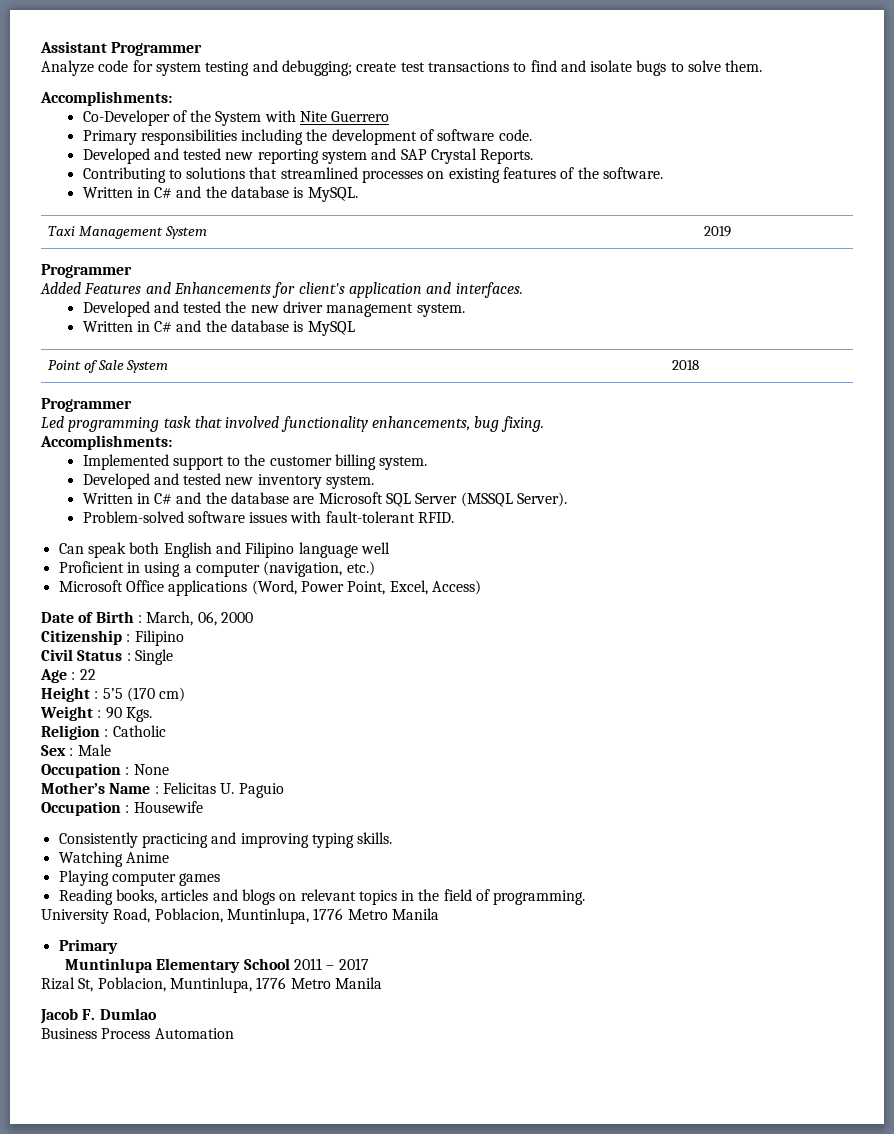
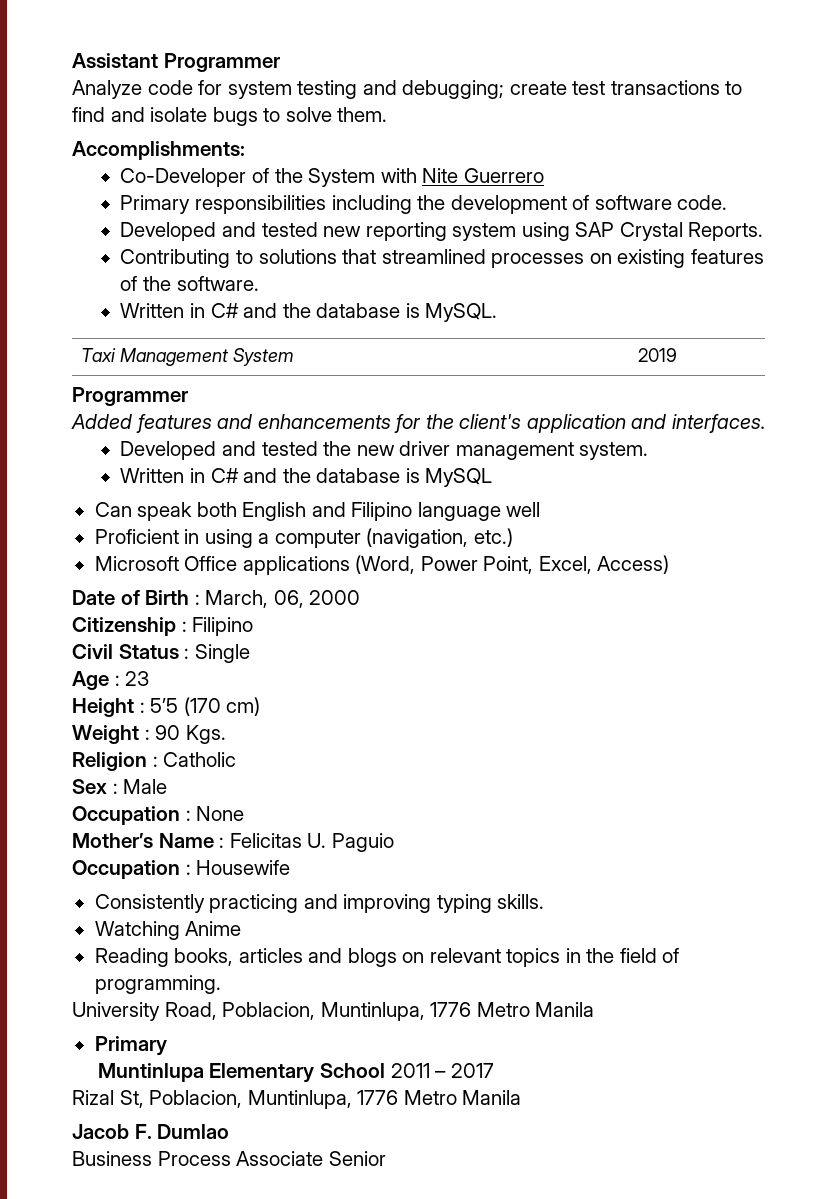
- Developed and tested new reporting system and SAP Crystal Reports.
+ Developed and tested new reporting system using SAP Crystal Reports.
- Added Features and Enhancements for client's application and interfaces.
+ Added features and enhancements for the client's application and interfaces.
- Point of Sale System | 2018
- Programmer
- Led programming task that involved functionality enhancements, bug fixing.
- Accomplishments:
- Implemented support to the customer billing system.
- Developed and tested new inventory system.
- Written in C# and the database are Microsoft SQL Server (MSSQL Server).
- Problem-solved software issues with fault-tolerant RFID.
- Age : 22
+ Age : 23
- Playing computer games
- Business Process Automation
+ Business Process Associate Senior

